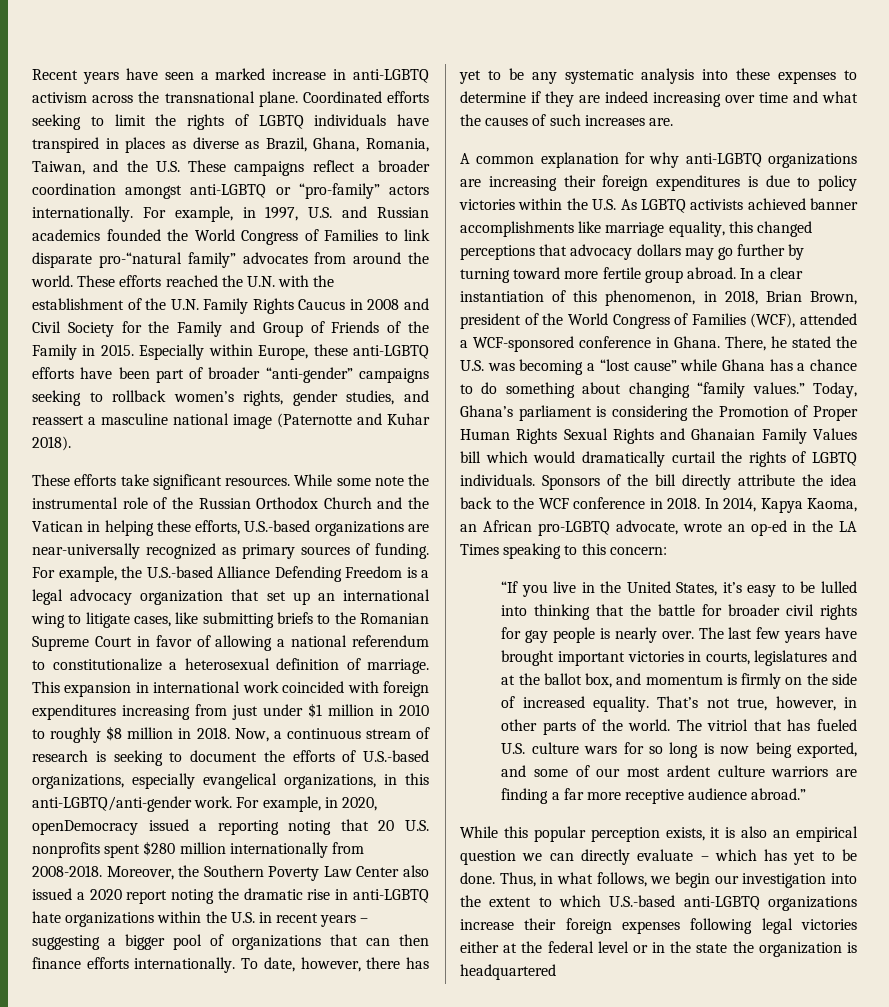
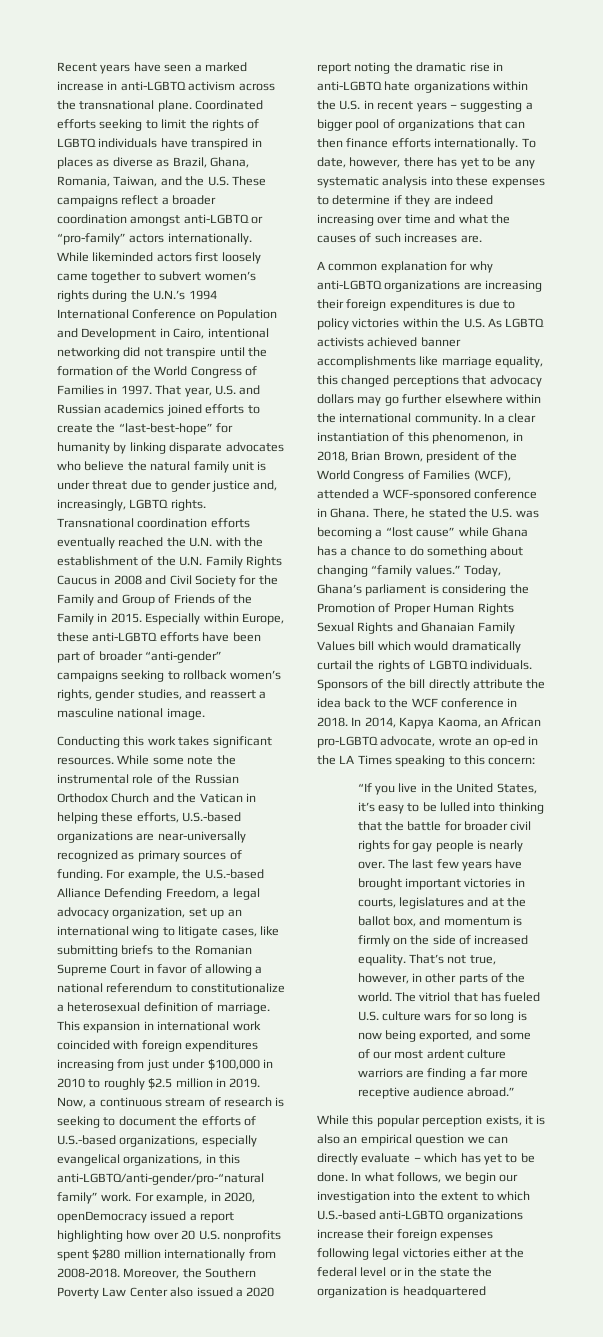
- For example, in 1997, U.S. and Russian academics founded the World Congress of Families to link disparate pro-“natural family” advocates from around the world. These efforts reached the U.N. with the establishment of the U.N. Family Rights Caucus in 2008 and Civil Society for the Family and Group of Friends of the Family in 2015.
+ While likeminded actors first loosely came together to subvert women’s rights during the U.N.’s 1994 International Conference on Population and Development in Cairo, intentional networking did not transpire until the formation of the World Congress of Families in 1997. That year, U.S. and Russian academics joined efforts to create the “last-best-hope” for humanity by linking disparate advocates who believe the natural family unit is under threat due to gender justice and, increasingly, LGBTQ rights. Transnational coordination efforts eventually reached the U.N. with the establishment of the U.N. Family Rights Caucus in 2008 and Civil Society for the Family and Group of Friends of the Family in 2015.
- Especially within Europe, these anti-LGBTQ efforts have been part of broader “anti-gender” campaigns seeking to rollback women’s rights, gender studies, and reassert a masculine national image (Paternotte and Kuhar 2018).
- These efforts take significant resources.
+ Especially within Europe, these anti-LGBTQ efforts have been part of broader “anti-gender” campaigns seeking to rollback women’s rights, gender studies, and reassert a masculine national image.
+ Conducting this work takes significant resources.
- For example, the U.S.-based Alliance Defending Freedom is a legal advocacy organization that set up an international wing to litigate cases, like submitting briefs to the Romanian Supreme Court in favor of allowing a national referendum to constitutionalize a heterosexual definition of marriage.
+ For example, the U.S.-based Alliance Defending Freedom, a legal advocacy organization, set up an international wing to litigate cases, like submitting briefs to the Romanian Supreme Court in favor of allowing a national referendum to constitutionalize a heterosexual definition of marriage.
- This expansion in international work coincided with foreign expenditures increasing from just under $1 million in 2010 to roughly $8 million in 2018.
+ This expansion in international work coincided with foreign expenditures increasing from just under $100,000 in 2010 to roughly $2.5 million in 2019.
- Now, a continuous stream of research is seeking to document the efforts of U.S.-based organizations, especially evangelical organizations, in this anti-LGBTQ/anti-gender work.
+ Now, a continuous stream of research is seeking to document the efforts of U.S.-based organizations, especially evangelical organizations, in this anti-LGBTQ/anti-gender/pro-“natural family” work.
- For example, in 2020, openDemocracy issued a reporting noting that 20 U.S. nonprofits spent $280 million internationally from 2008-2018.
+ For example, in 2020, openDemocracy issued a report highlighting how over 20 U.S. nonprofits spent $280 million internationally from 2008-2018.
- A common explanation for why anti-LGBTQ organizations are increasing their foreign expenditures is due to policy victories within the U.S. As LGBTQ activists achieved banner accomplishments like marriage equality, this changed perceptions that advocacy dollars may go further by turning toward more fertile group abroad.
+ A common explanation for why anti-LGBTQ organizations are increasing their foreign expenditures is due to policy victories within the U.S. As LGBTQ activists achieved banner accomplishments like marriage equality, this changed perceptions that advocacy dollars may go further elsewhere within the international community.
- Thus, in what follows, we begin our investigation into the extent to which U.S.-based anti-LGBTQ organizations increase their foreign expenses following legal victories either at the federal level or in the state the organization is headquartered
+ In what follows, we begin our investigation into the extent to which U.S.-based anti-LGBTQ organizations increase their foreign expenses following legal victories either at the federal level or in the state the organization is headquartered

